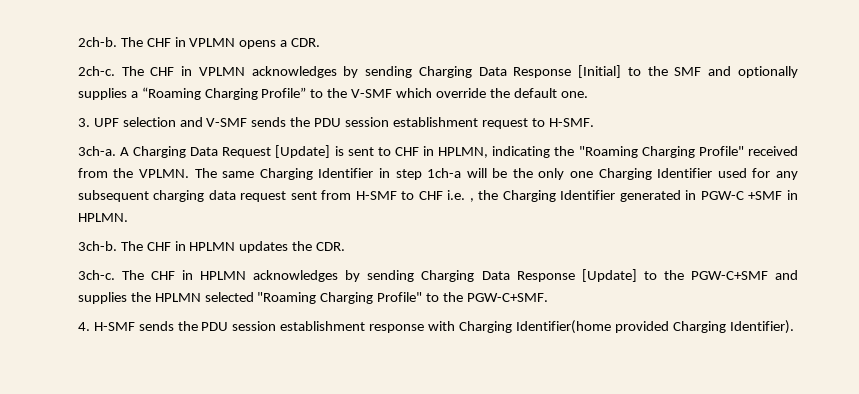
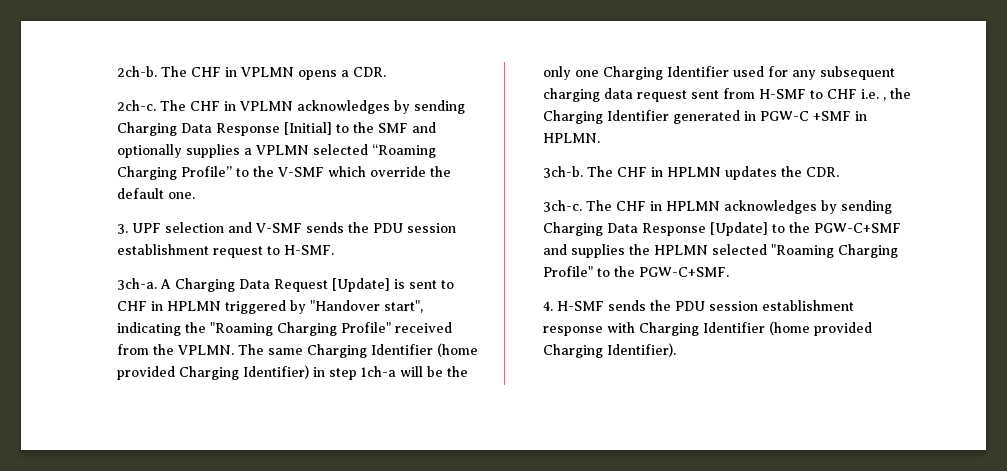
- The CHF in VPLMN acknowledges by sending Charging Data Response [Initial] to the SMF and optionally supplies a “Roaming Charging Profile” to the V-SMF which override the default one.
+ The CHF in VPLMN acknowledges by sending Charging Data Response [Initial] to the SMF and optionally supplies a VPLMN selected “Roaming Charging Profile” to the V-SMF which override the default one.
- A Charging Data Request [Update] is sent to CHF in HPLMN, indicating the "Roaming Charging Profile" received from the VPLMN.
+ A Charging Data Request [Update] is sent to CHF in HPLMN triggered by "Handover start", indicating the "Roaming Charging Profile" received from the VPLMN.
- The same Charging Identifier in step 1ch-a will be the only one Charging Identifier used for any subsequent charging data request sent from H-SMF to CHF i.e. , the Charging Identifier generated in PGW-C +SMF in HPLMN.
+ The same Charging Identifier (home provided Charging Identifier) in step 1ch-a will be the only one Charging Identifier used for any subsequent charging data request sent from H-SMF to CHF i.e. , the Charging Identifier generated in PGW-C +SMF in HPLMN.
- 4. H-SMF sends the PDU session establishment response with Charging Identifier(home provided Charging Identifier).
+ 4. H-SMF sends the PDU session establishment response with Charging Identifier (home provided Charging Identifier).

